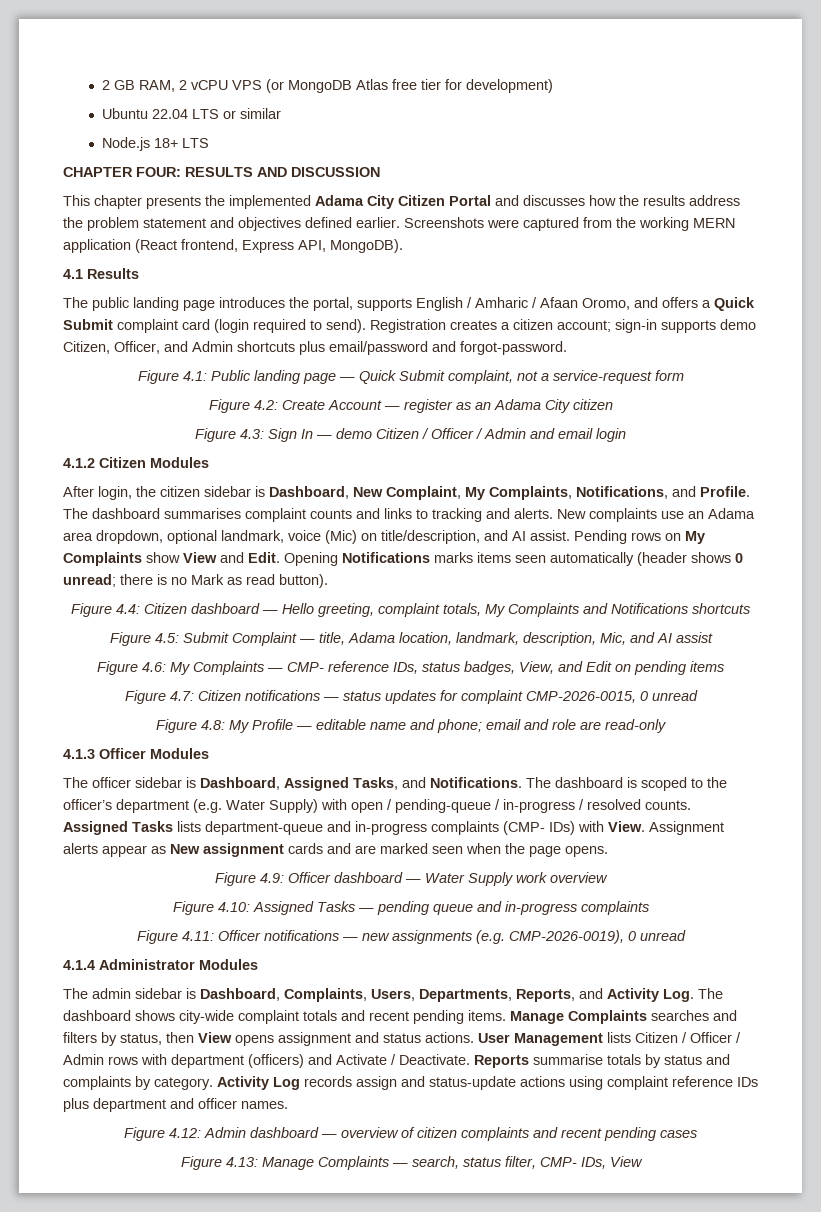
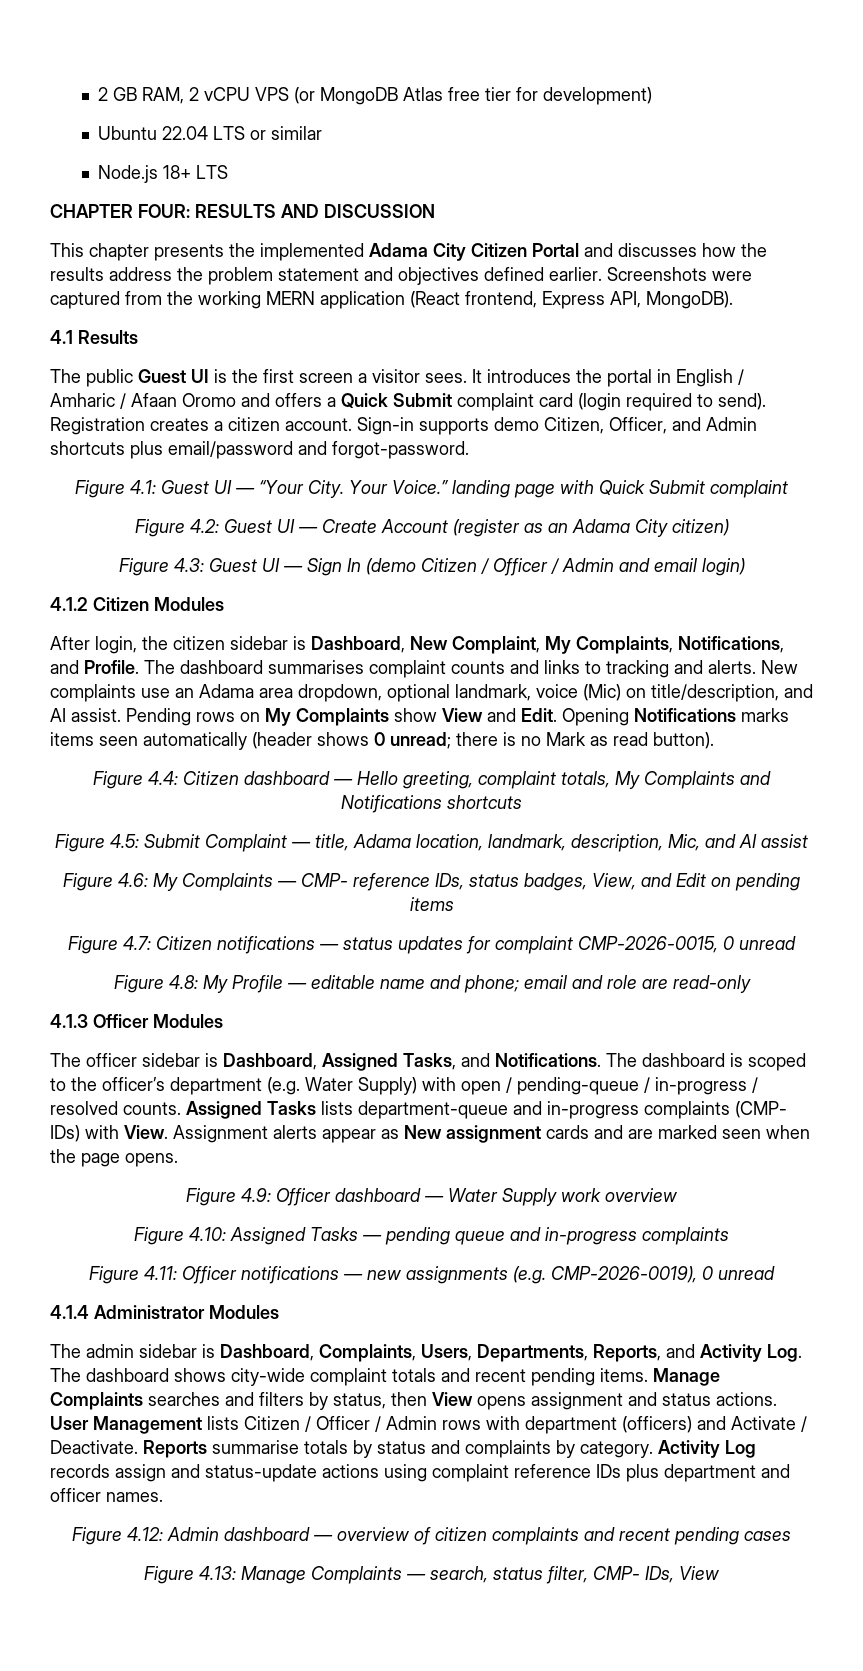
- The public landing page introduces the portal, supports English / Amharic / Afaan Oromo, and offers a Quick Submit complaint card (login required to send).
+ The public Guest UI is the first screen a visitor sees. It introduces the portal in English / Amharic / Afaan Oromo and offers a Quick Submit complaint card (login required to send).
- Registration creates a citizen account; sign-in supports demo Citizen, Officer, and Admin shortcuts plus email/password and forgot-password.
+ Registration creates a citizen account. Sign-in supports demo Citizen, Officer, and Admin shortcuts plus email/password and forgot-password.
- Figure 4.1: Public landing page — Quick Submit complaint, not a service-request form
- Figure 4.2: Create Account — register as an Adama City citizen
+ Figure 4.1: Guest UI — “Your City. Your Voice.” landing page with Quick Submit complaint
+ Figure 4.2: Guest UI — Create Account (register as an Adama City citizen)
- Figure 4.3: Sign In — demo Citizen / Officer / Admin and email login
+ Figure 4.3: Guest UI — Sign In (demo Citizen / Officer / Admin and email login)

